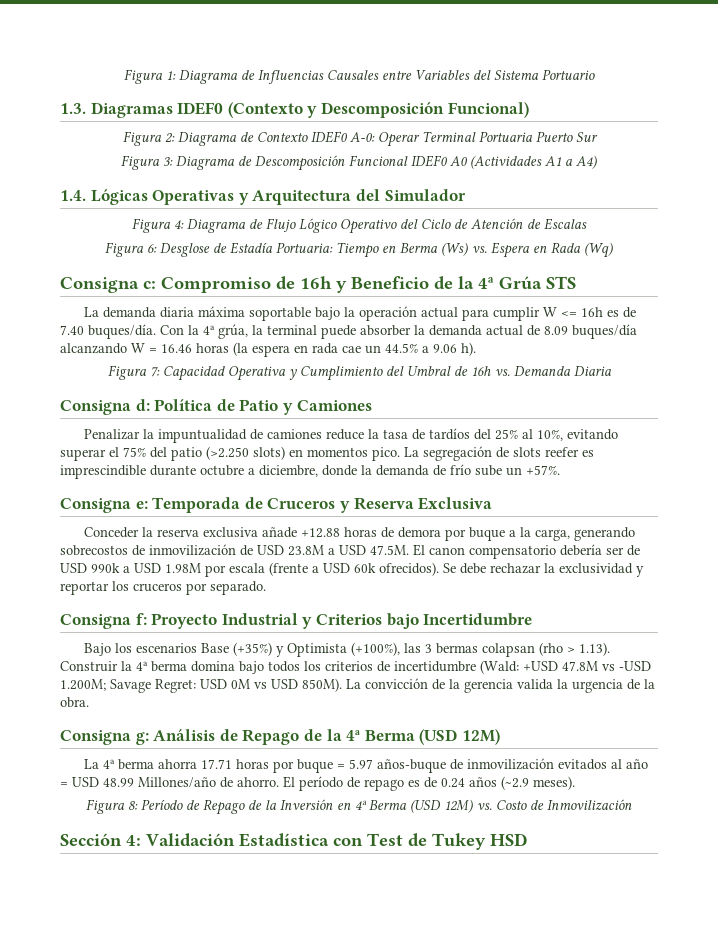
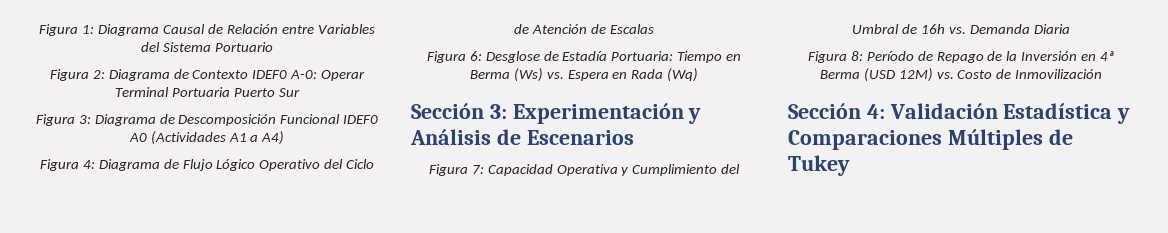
- Figura 1: Diagrama de Influencias Causales entre Variables del Sistema Portuario
+ Figura 1: Diagrama Causal de Relación entre Variables del Sistema Portuario
- 1.3. Diagramas IDEF0 (Contexto y Descomposición Funcional)
- 1.4. Lógicas Operativas y Arquitectura del Simulador
- Consigna c: Compromiso de 16h y Beneficio de la 4ª Grúa STS
- La demanda diaria máxima soportable bajo la operación actual para cumplir W <= 16h es de 7.40 buques/día. Con la 4ª grúa, la terminal puede absorber la demanda actual de 8.09 buques/día alcanzando W = 16.46 horas (la espera en rada cae un 44.5% a 9.06 h).
+ Sección 3: Experimentación y Análisis de Escenarios
- Consigna d: Política de Patio y Camiones
- Penalizar la impuntualidad de camiones reduce la tasa de tardíos del 25% al 10%, evitando superar el 75% del patio (>2.250 slots) en momentos pico. La segregación de slots reefer es imprescindible durante octubre a diciembre, donde la demanda de frío sube un +57%.
- Consigna e: Temporada de Cruceros y Reserva Exclusiva
- Conceder la reserva exclusiva añade +12.88 horas de demora por buque a la carga, generando sobrecostos de inmovilización de USD 23.8M a USD 47.5M. El canon compensatorio debería ser de USD 990k a USD 1.98M por escala (frente a USD 60k ofrecidos). Se debe rechazar la exclusividad y reportar los cruceros por separado.
- Consigna f: Proyecto Industrial y Criterios bajo Incertidumbre
- Bajo los escenarios Base (+35%) y Optimista (+100%), las 3 bermas colapsan (rho > 1.13). Construir la 4ª berma domina bajo todos los criterios de incertidumbre (Wald: +USD 47.8M vs -USD 1.200M; Savage Regret: USD 0M vs USD 850M). La convicción de la gerencia valida la urgencia de la obra.
- Consigna g: Análisis de Repago de la 4ª Berma (USD 12M)
- La 4ª berma ahorra 17.71 horas por buque = 5.97 años-buque de inmovilización evitados al año = USD 48.99 Millones/año de ahorro. El período de repago es de 0.24 años (~2.9 meses).
- Sección 4: Validación Estadística con Test de Tukey HSD
+ Sección 4: Validación Estadística y Comparaciones Múltiples de Tukey

